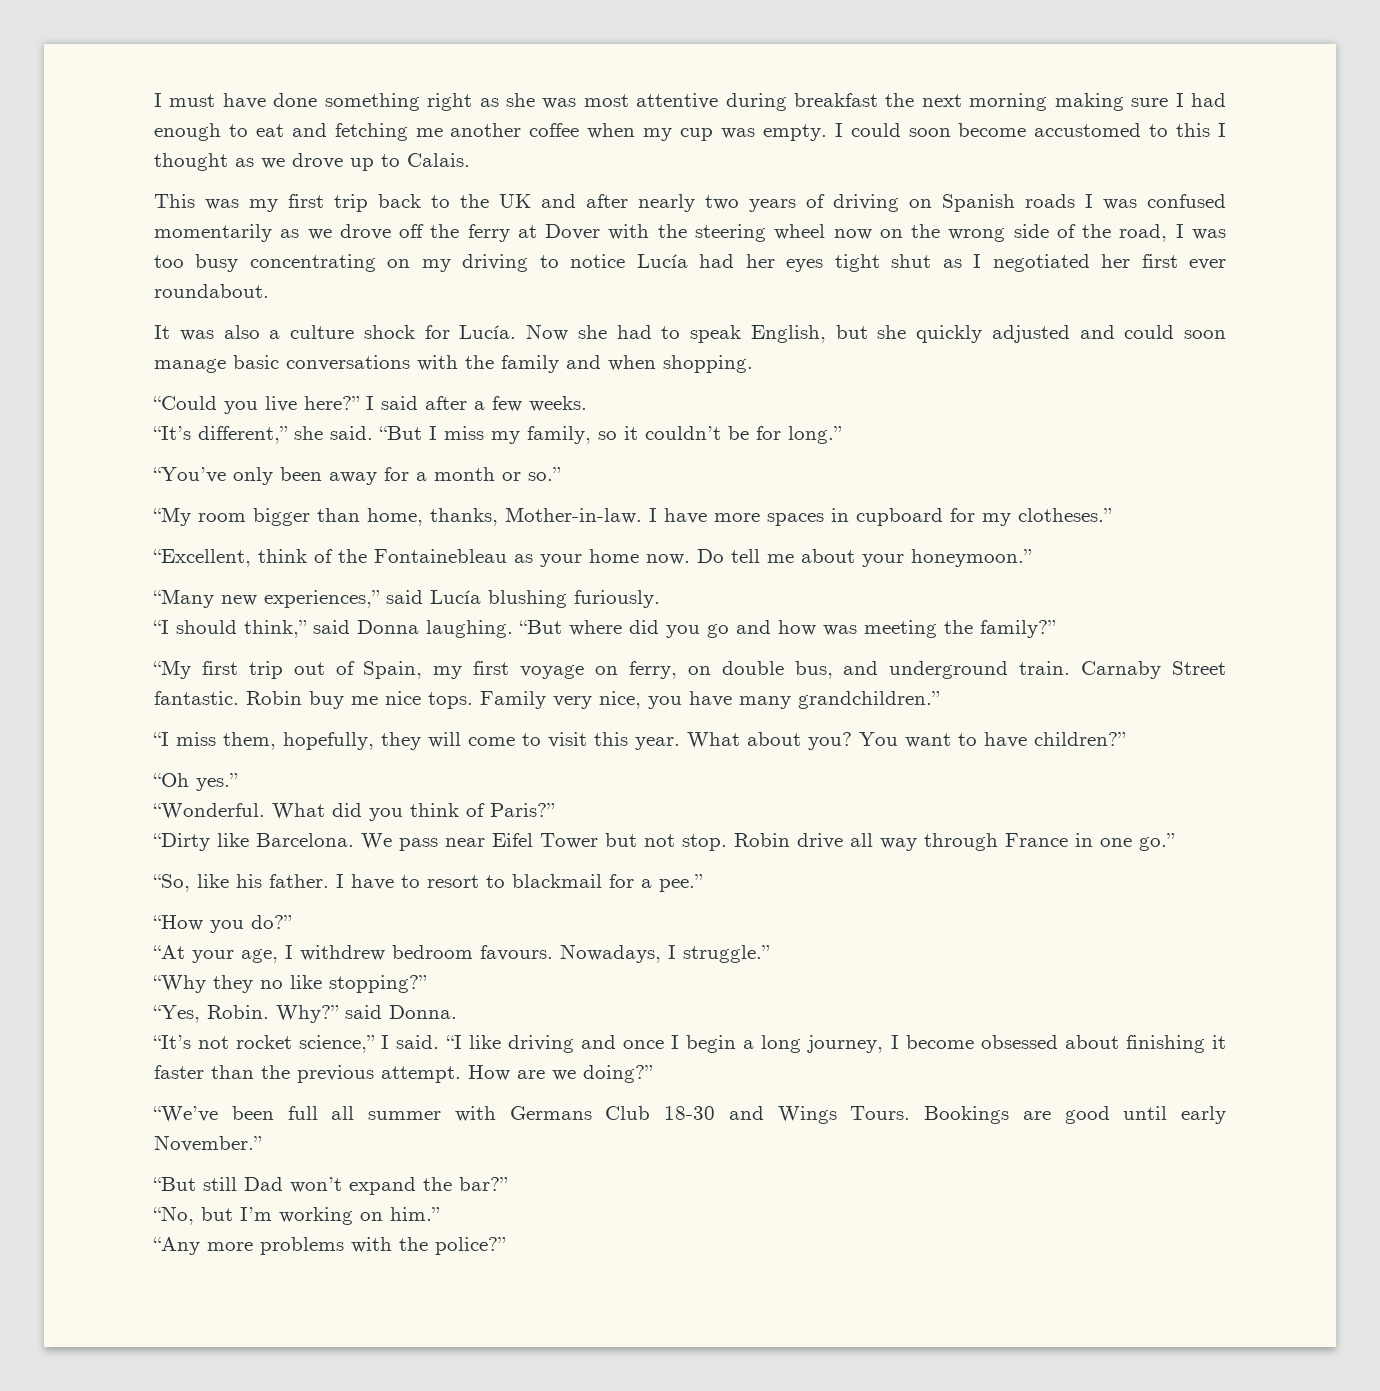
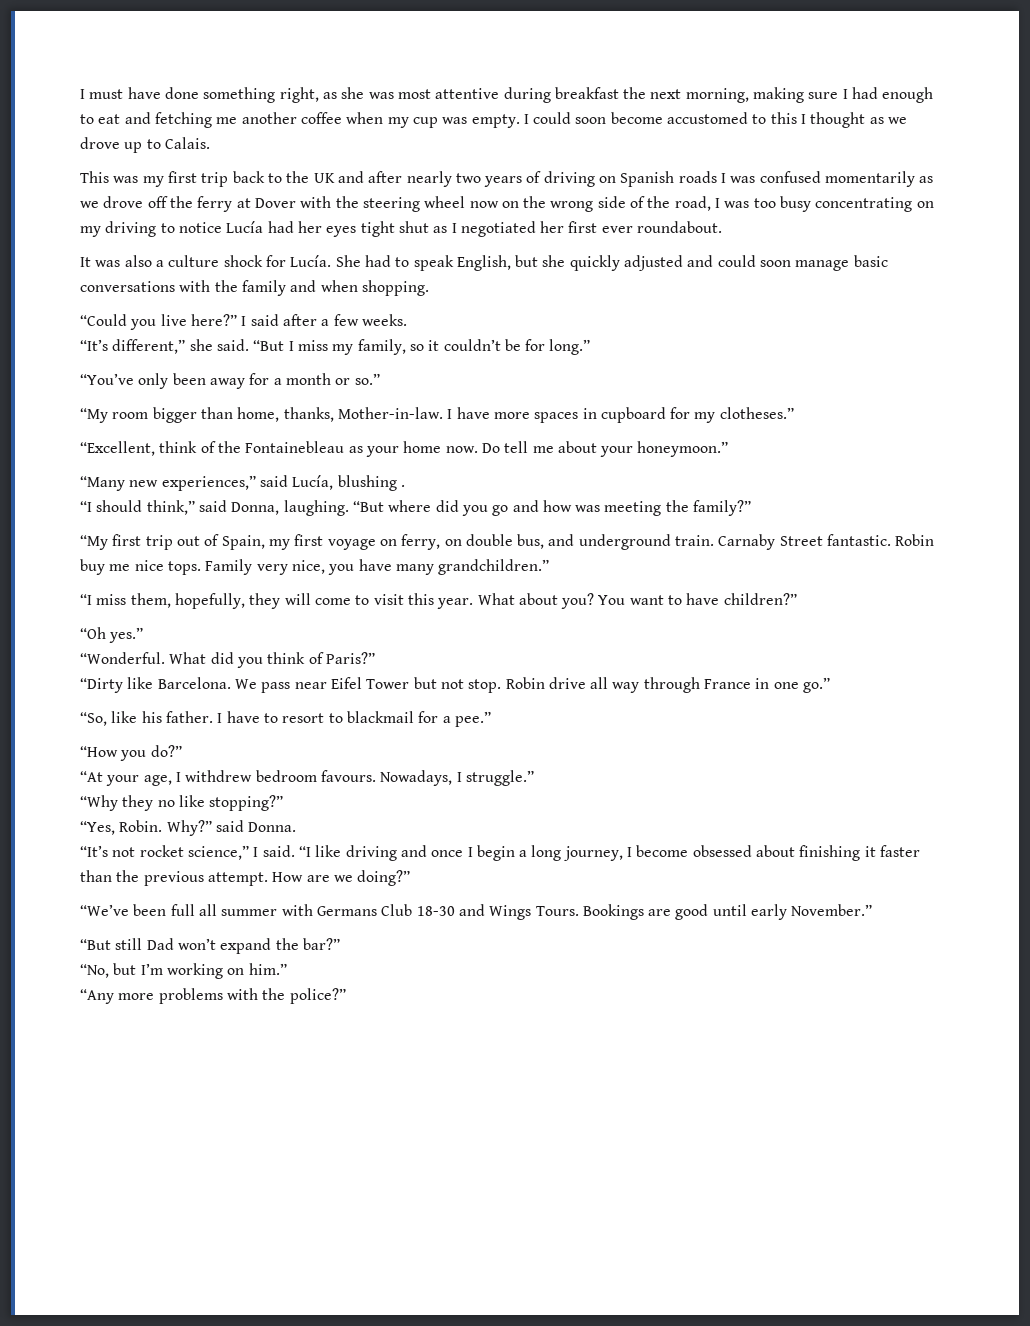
- I must have done something right as she was most attentive during breakfast the next morning making sure I had enough to eat and fetching me another coffee when my cup was empty.
+ I must have done something right, as she was most attentive during breakfast the next morning, making sure I had enough to eat and fetching me another coffee when my cup was empty.
- Now she had to speak English, but she quickly adjusted and could soon manage basic conversations with the family and when shopping.
+ She had to speak English, but she quickly adjusted and could soon manage basic conversations with the family and when shopping.
- “Many new experiences,” said Lucía blushing furiously.
+ “Many new experiences,” said Lucía, blushing .
- “I should think,” said Donna laughing.
+ “I should think,” said Donna, laughing.

